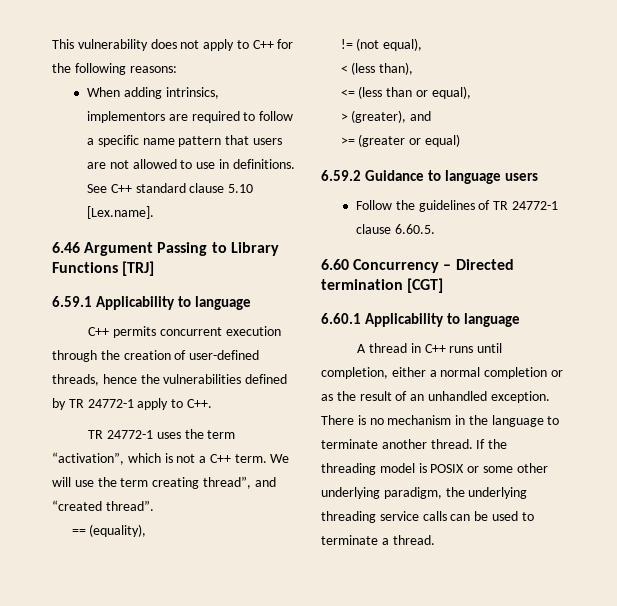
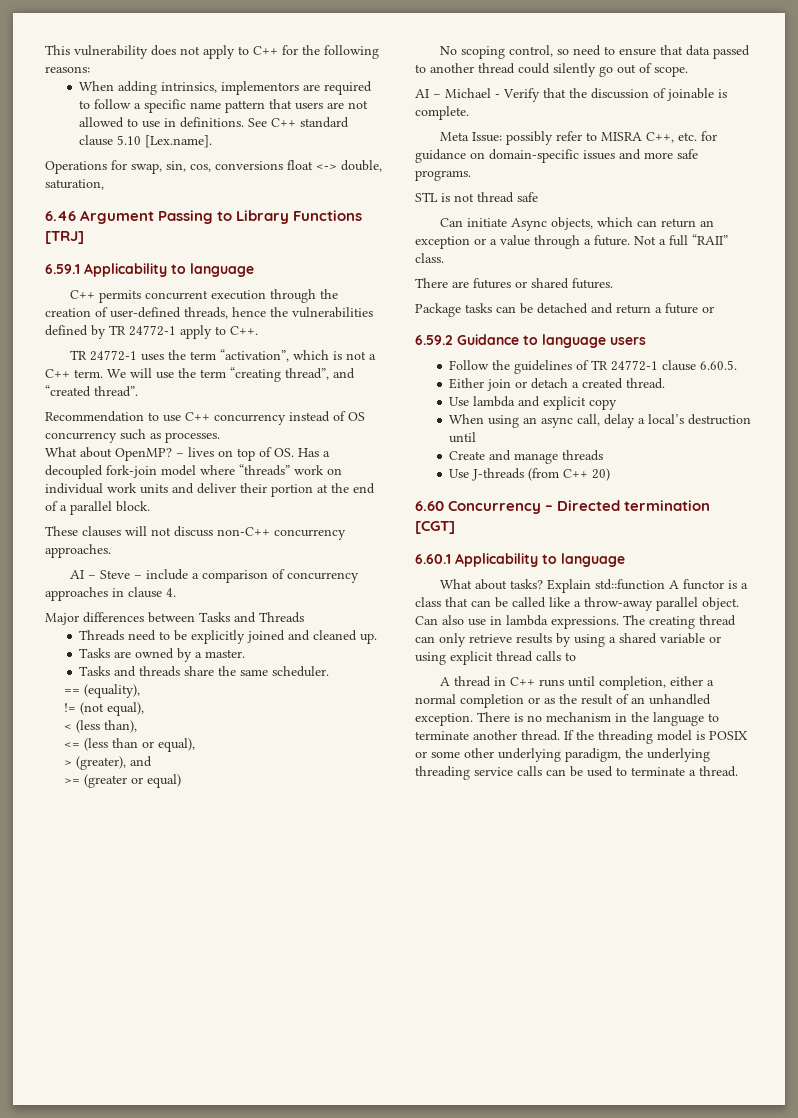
+ Operations for swap, sin, cos, conversions float <-> double, saturation,
- We will use the term creating thread”, and “created thread”.
+ We will use the term “creating thread”, and “created thread”.
+ Recommendation to use C++ concurrency instead of OS concurrency such as processes.
+ What about OpenMP? – lives on top of OS. Has a decoupled fork-join model where “threads” work on individual work units and deliver their portion at the end of a parallel block.
+ These clauses will not discuss non-C++ concurrency approaches.
+ AI – Steve – include a comparison of concurrency approaches in clause 4.
+ Major differences between Tasks and Threads
+ Threads need to be explicitly joined and cleaned up.
+ Tasks are owned by a master.
+ Tasks and threads share the same scheduler.
+ No scoping control, so need to ensure that data passed to another thread could silently go out of scope.
+ AI – Michael - Verify that the discussion of joinable is complete.
+ Meta Issue: possibly refer to MISRA C++, etc. for guidance on domain-specific issues and more safe programs.
+ STL is not thread safe
+ Can initiate Async objects, which can return an exception or a value through a future. Not a full “RAII” class.
+ There are futures or shared futures.
+ Package tasks can be detached and return a future or
+ Either join or detach a created thread.
+ Use lambda and explicit copy
+ When using an async call, delay a local’s destruction until
+ Create and manage threads
+ Use J-threads (from C++ 20)
+ What about tasks? Explain std::function A functor is a class that can be called like a throw-away parallel object. Can also use in lambda expressions. The creating thread can only retrieve results by using a shared variable or using explicit thread calls to

